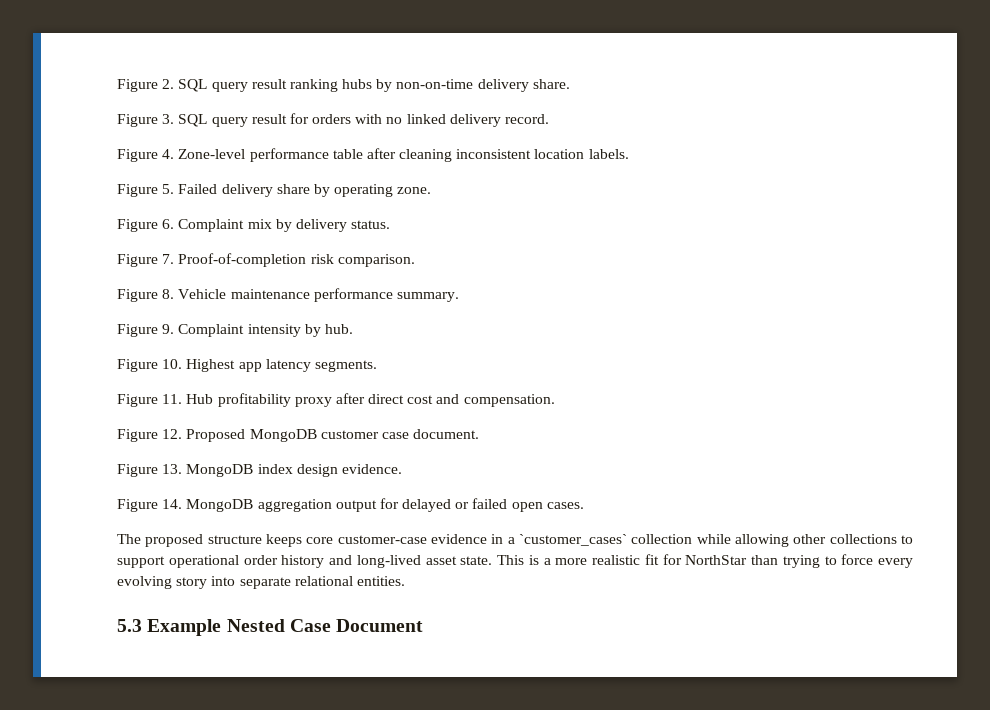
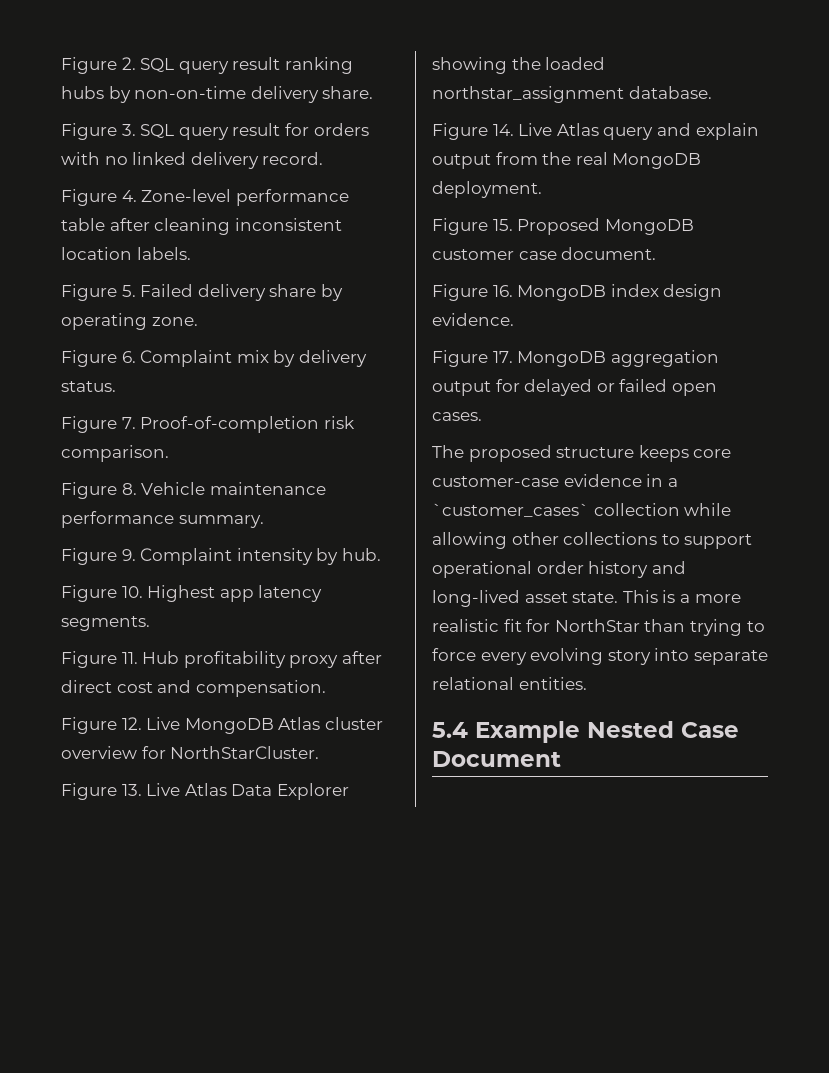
- Figure 12. Proposed MongoDB customer case document.
+ Figure 12. Live MongoDB Atlas cluster overview for NorthStarCluster.
+ Figure 13. Live Atlas Data Explorer showing the loaded northstar_assignment database.
+ Figure 14. Live Atlas query and explain output from the real MongoDB deployment.
+ Figure 15. Proposed MongoDB customer case document.
- Figure 13. MongoDB index design evidence.
+ Figure 16. MongoDB index design evidence.
- Figure 14. MongoDB aggregation output for delayed or failed open cases.
+ Figure 17. MongoDB aggregation output for delayed or failed open cases.
- 5.3 Example Nested Case Document
+ 5.4 Example Nested Case Document

